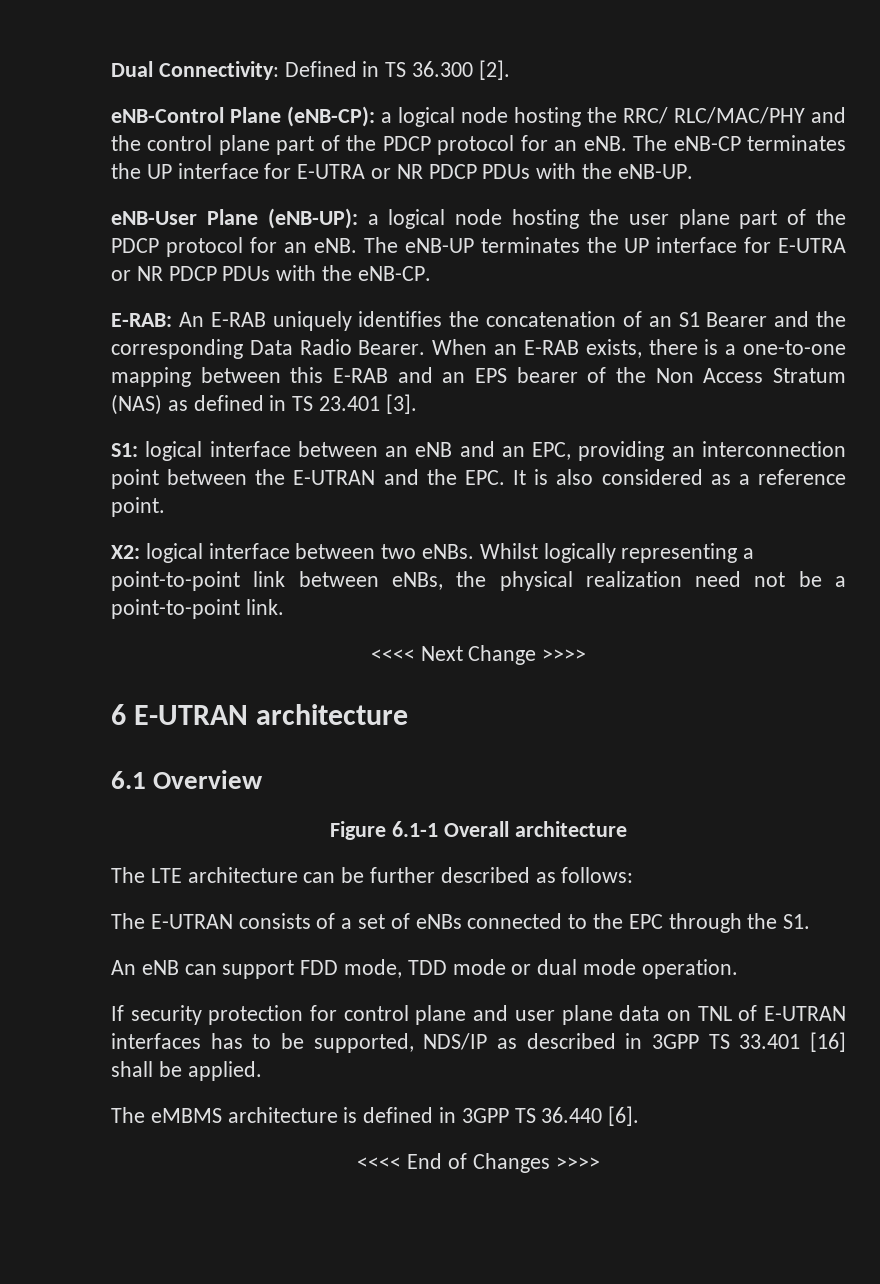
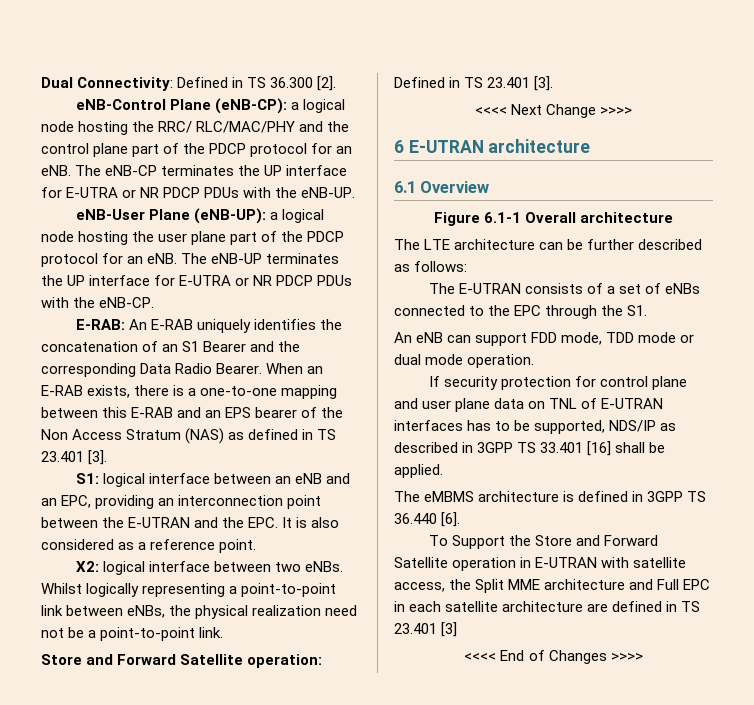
+ Store and Forward Satellite operation: Defined in TS 23.401 [3].
+ To Support the Store and Forward Satellite operation in E-UTRAN with satellite access, the Split MME architecture and Full EPC in each satellite architecture are defined in TS 23.401 [3]

